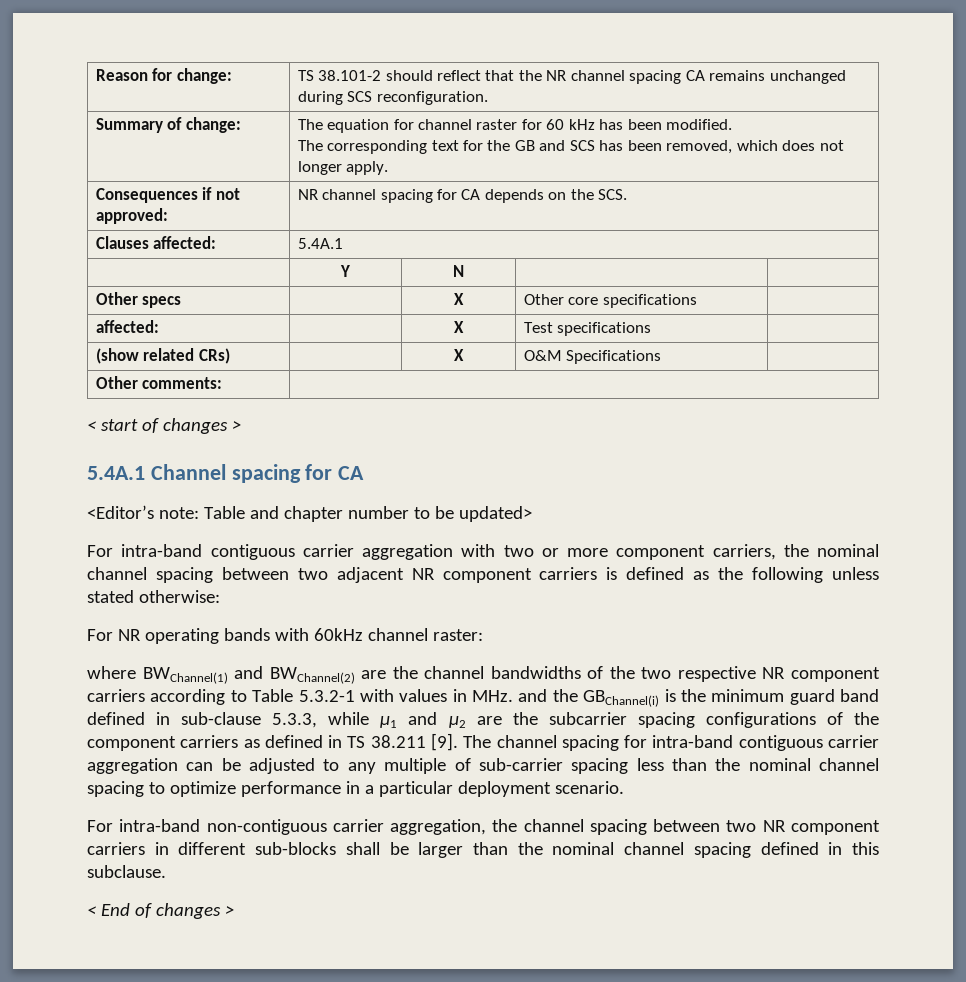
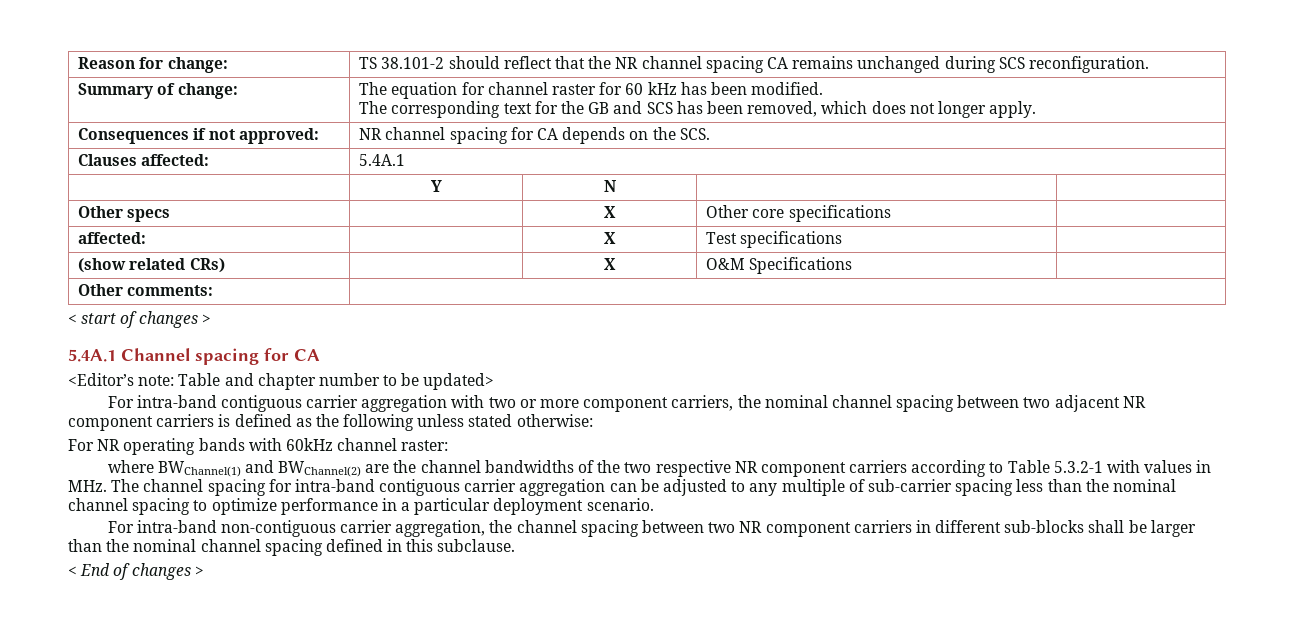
- where BWChannel(1) and BWChannel(2) are the channel bandwidths of the two respective NR component carriers according to Table 5.3.2-1 with values in MHz. and the GBChannel(i) is the minimum guard band defined in sub-clause 5.3.3, while µ1 and µ2 are the subcarrier spacing configurations of the component carriers as defined in TS 38.211 [9]. The channel spacing for intra-band contiguous carrier aggregation can be adjusted to any multiple of sub-carrier spacing less than the nominal channel spacing to optimize performance in a particular deployment scenario.
+ where BWChannel(1) and BWChannel(2) are the channel bandwidths of the two respective NR component carriers according to Table 5.3.2-1 with values in MHz. The channel spacing for intra-band contiguous carrier aggregation can be adjusted to any multiple of sub-carrier spacing less than the nominal channel spacing to optimize performance in a particular deployment scenario.

